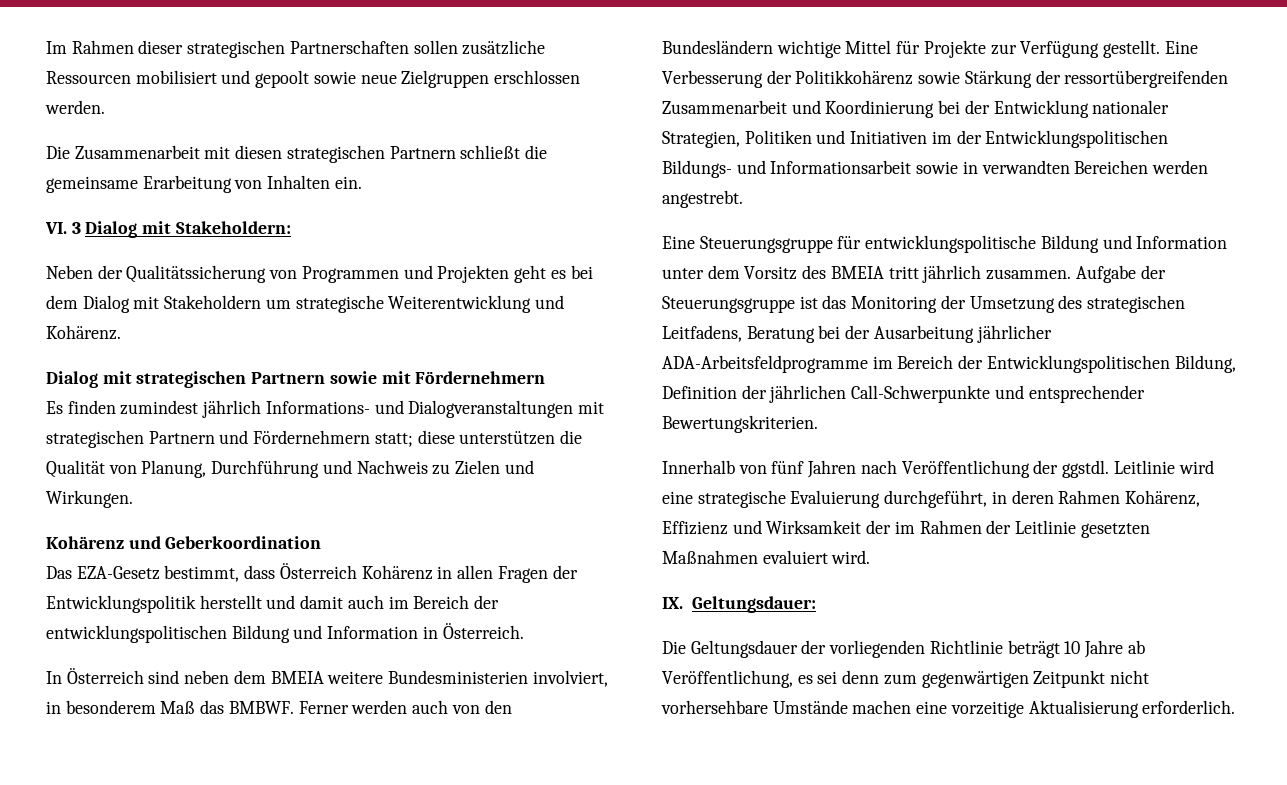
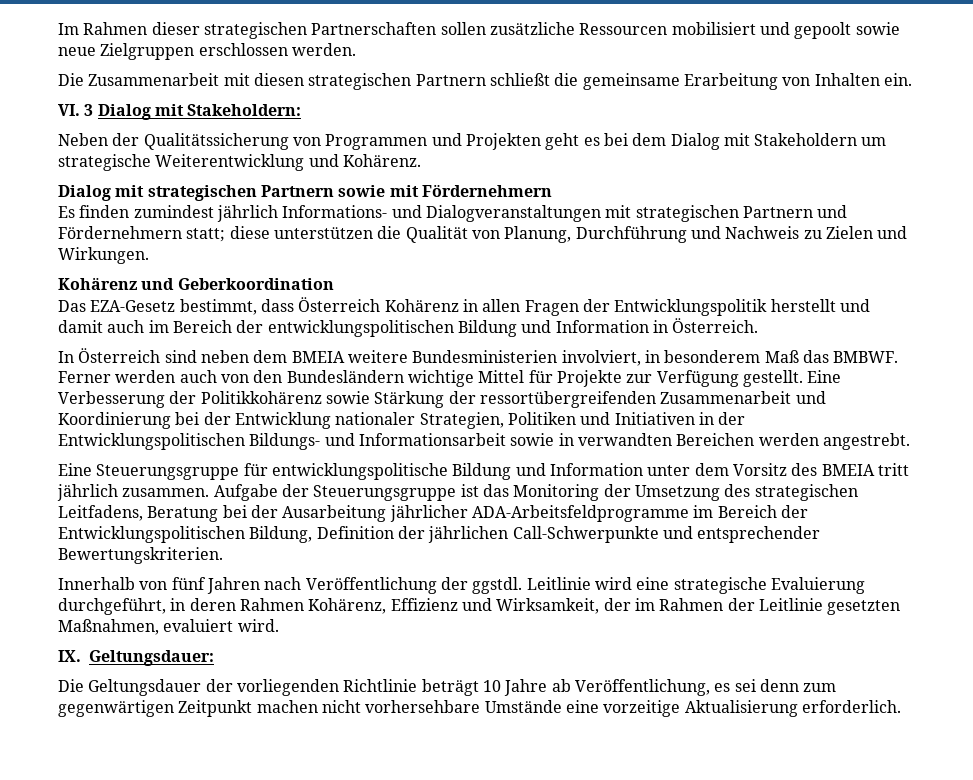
- Eine Verbesserung der Politikkohärenz sowie Stärkung der ressortübergreifenden Zusammenarbeit und Koordinierung bei der Entwicklung nationaler Strategien, Politiken und Initiativen im der Entwicklungspolitischen Bildungs- und Informationsarbeit sowie in verwandten Bereichen werden angestrebt.
+ Eine Verbesserung der Politikkohärenz sowie Stärkung der ressortübergreifenden Zusammenarbeit und Koordinierung bei der Entwicklung nationaler Strategien, Politiken und Initiativen in der Entwicklungspolitischen Bildungs- und Informationsarbeit sowie in verwandten Bereichen werden angestrebt.
- Leitlinie wird eine strategische Evaluierung durchgeführt, in deren Rahmen Kohärenz, Effizienz und Wirksamkeit der im Rahmen der Leitlinie gesetzten Maßnahmen evaluiert wird.
+ Leitlinie wird eine strategische Evaluierung durchgeführt, in deren Rahmen Kohärenz, Effizienz und Wirksamkeit, der im Rahmen der Leitlinie gesetzten Maßnahmen, evaluiert wird.
- Die Geltungsdauer der vorliegenden Richtlinie beträgt 10 Jahre ab Veröffentlichung, es sei denn zum gegenwärtigen Zeitpunkt nicht vorhersehbare Umstände machen eine vorzeitige Aktualisierung erforderlich.
+ Die Geltungsdauer der vorliegenden Richtlinie beträgt 10 Jahre ab Veröffentlichung, es sei denn zum gegenwärtigen Zeitpunkt machen nicht vorhersehbare Umstände eine vorzeitige Aktualisierung erforderlich.

